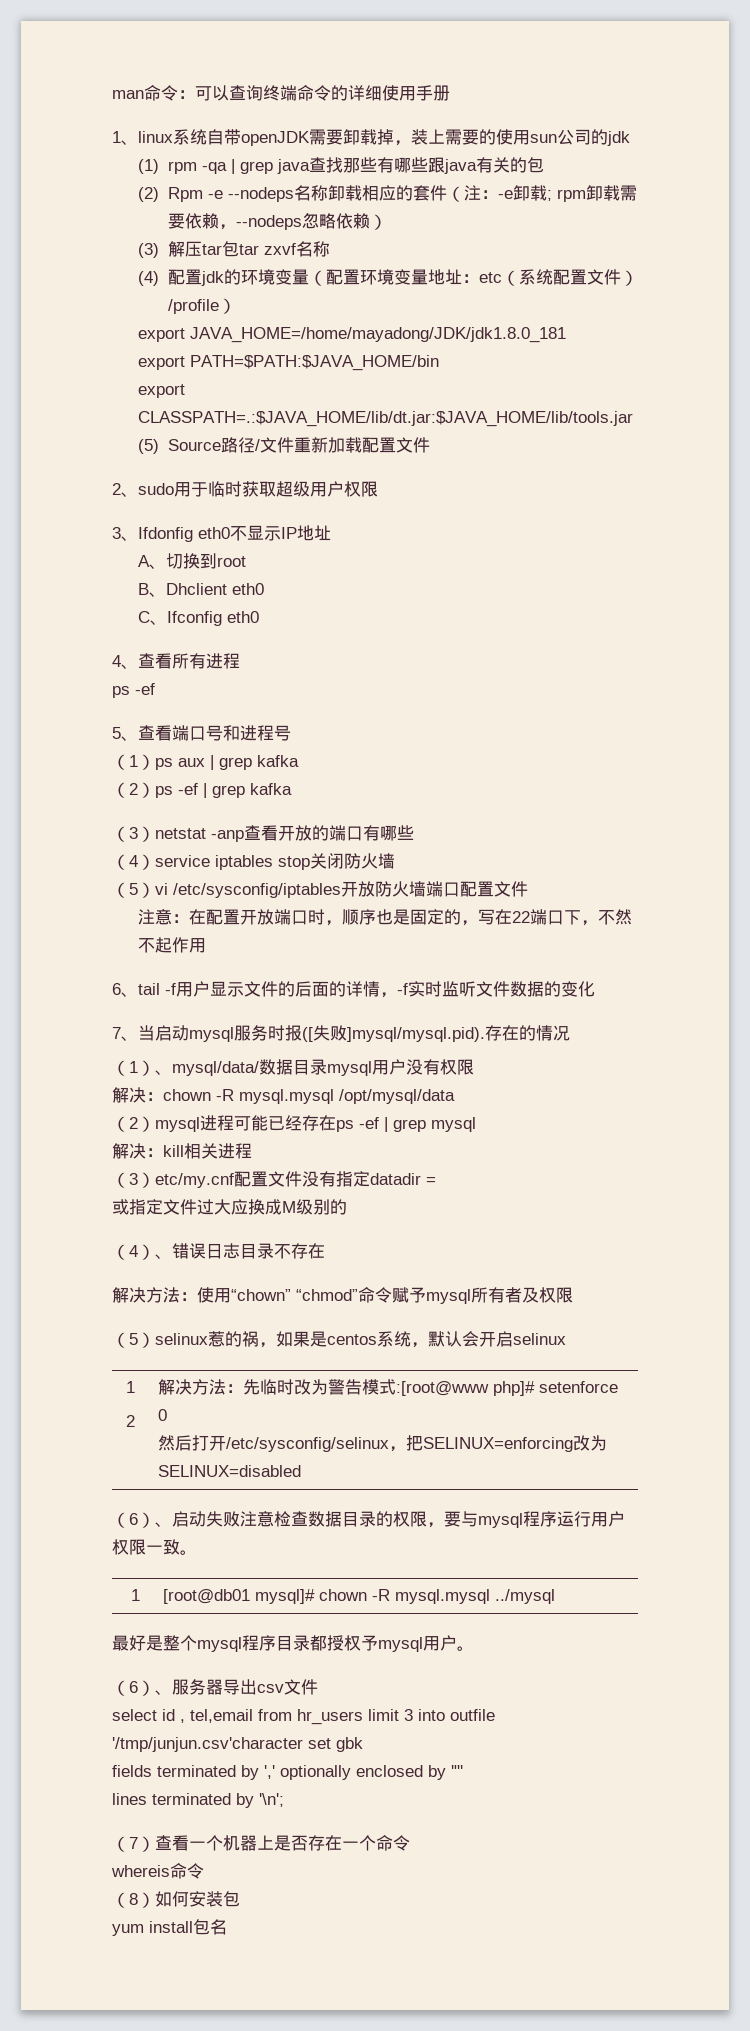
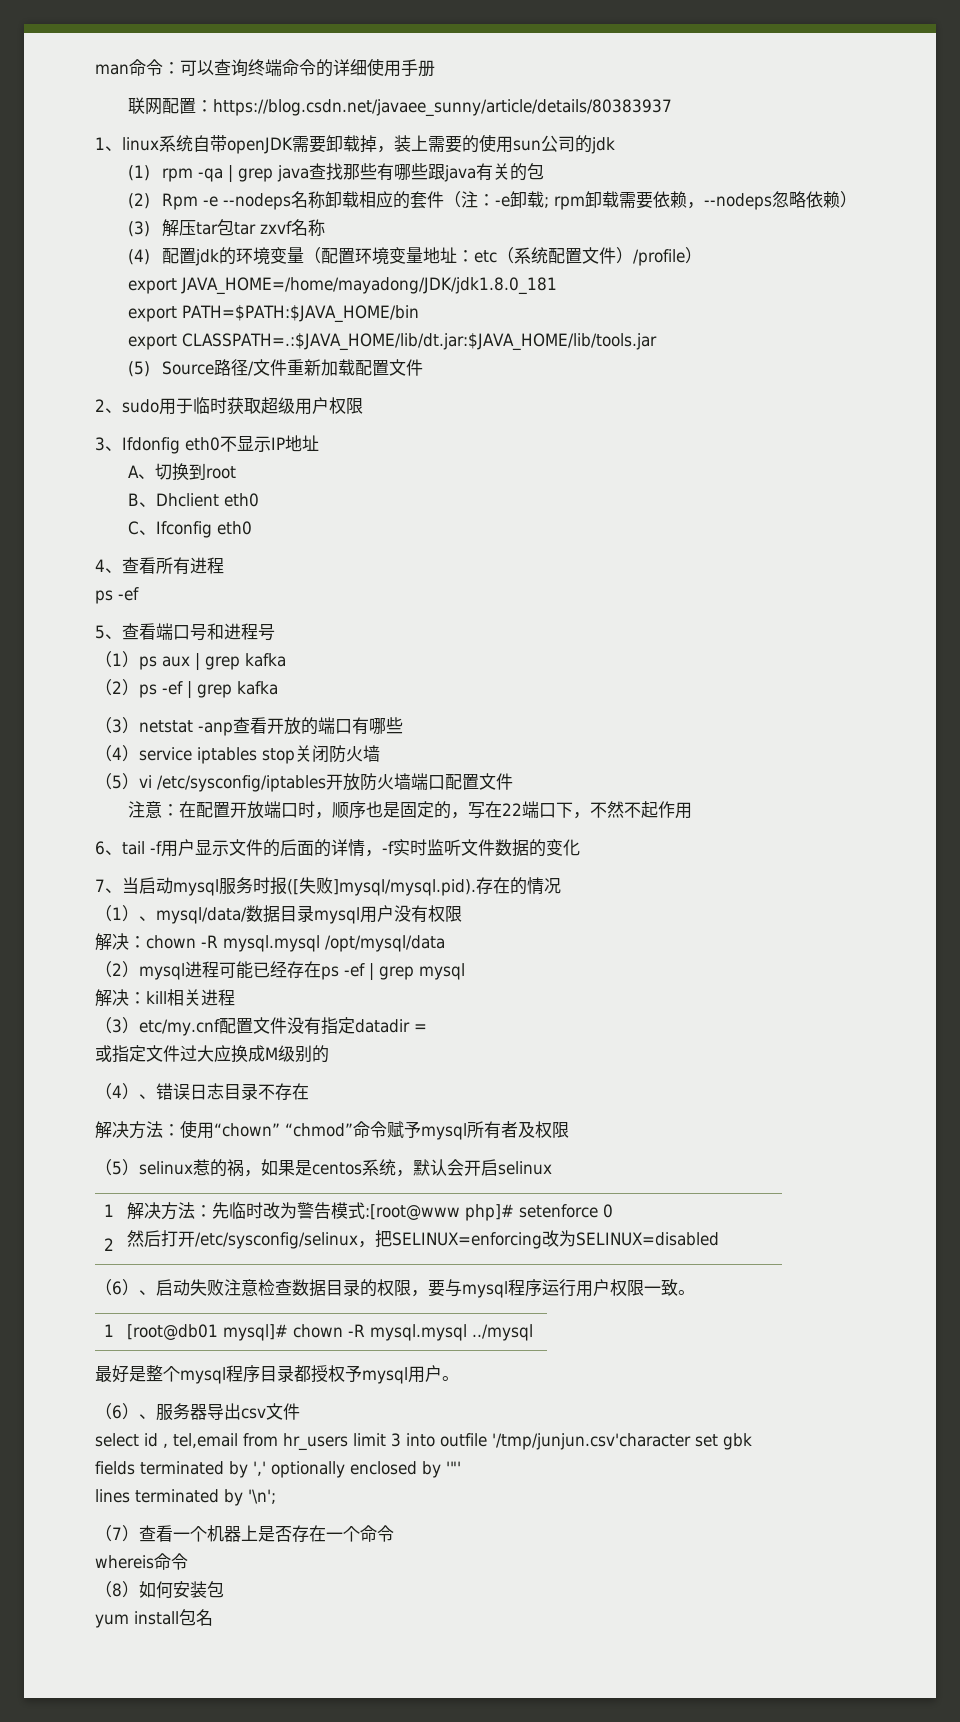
+ 联网配置：https://blog.csdn.net/javaee_sunny/article/details/80383937

